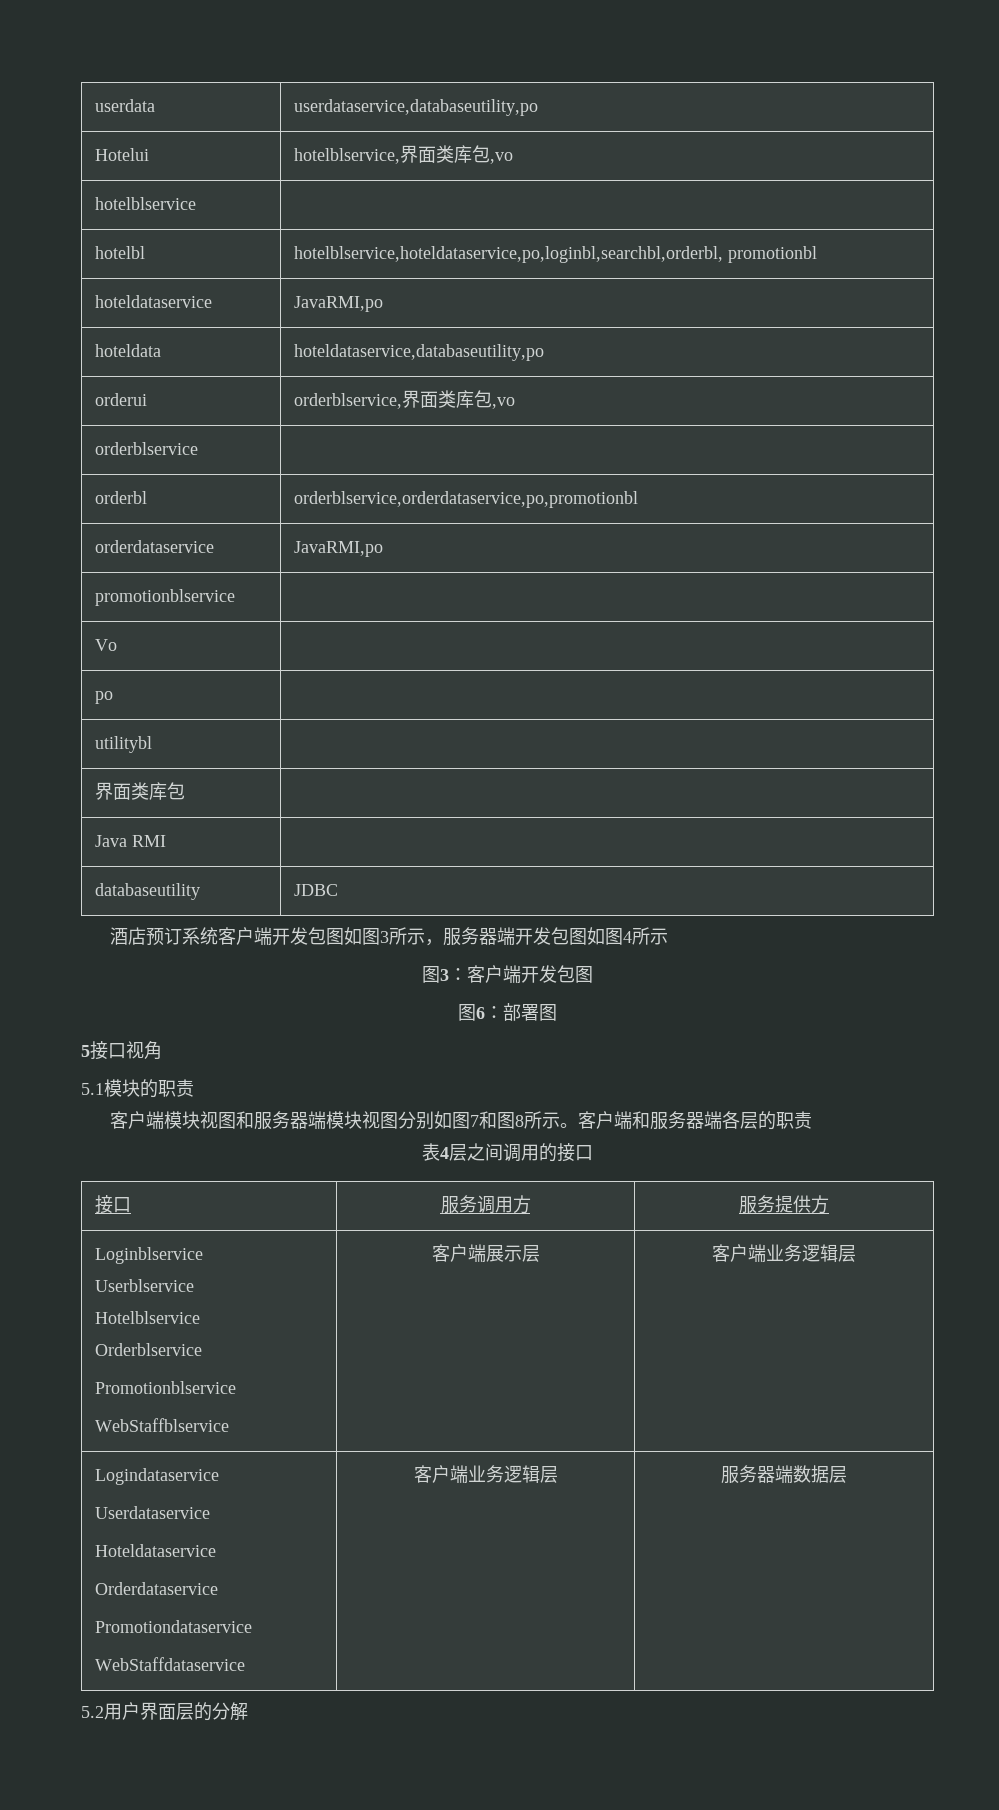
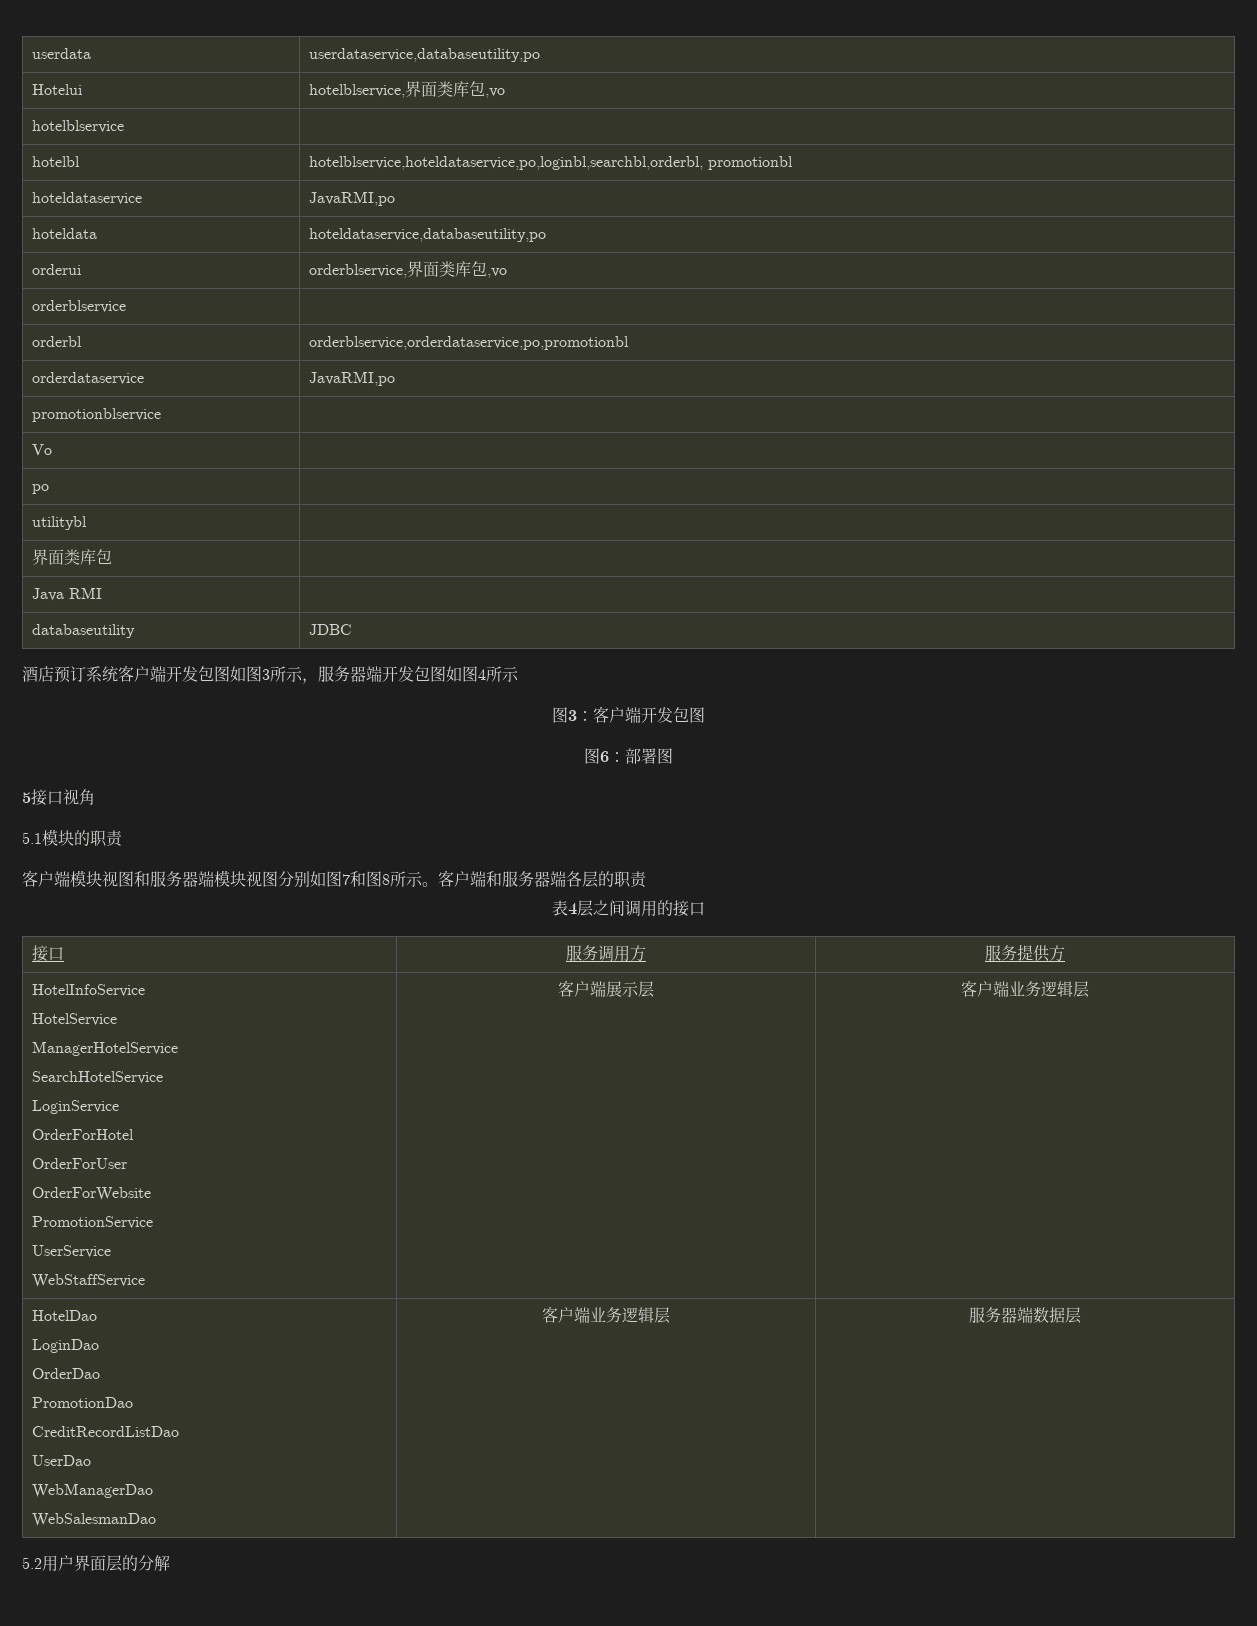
- Loginblservice
- Userblservice
- Hotelblservice
- Orderblservice
- Promotionblservice
- WebStaffblservice | 客户端展示层 | 客户端业务逻辑层
+ HotelInfoService
+ HotelService
+ ManagerHotelService
+ SearchHotelService
+ LoginService
+ OrderForHotel
+ OrderForUser
+ OrderForWebsite
+ PromotionService
+ UserService
+ WebStaffService | 客户端展示层 | 客户端业务逻辑层
- Logindataservice
- Userdataservice
- Hoteldataservice
- Orderdataservice
- Promotiondataservice
- WebStaffdataservice | 客户端业务逻辑层 | 服务器端数据层
+ HotelDao
+ LoginDao
+ OrderDao
+ PromotionDao
+ CreditRecordListDao
+ UserDao
+ WebManagerDao
+ WebSalesmanDao | 客户端业务逻辑层 | 服务器端数据层

